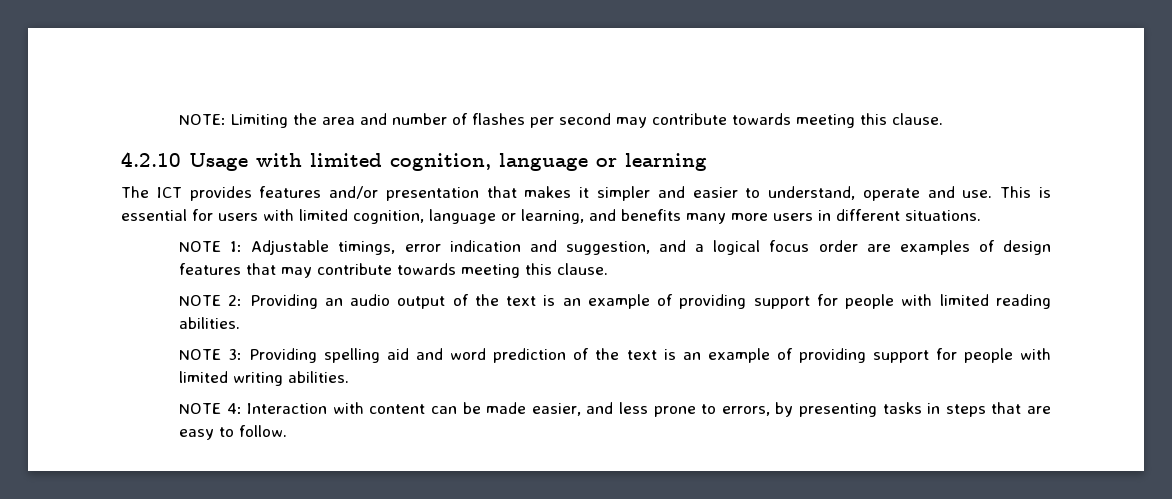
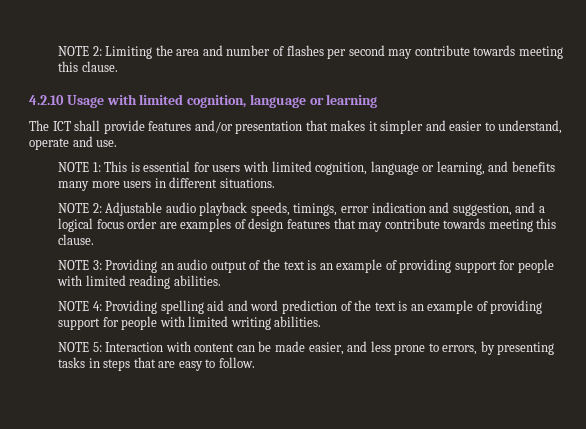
- NOTE: Limiting the area and number of flashes per second may contribute towards meeting this clause.
+ NOTE 2: Limiting the area and number of flashes per second may contribute towards meeting this clause.
- The ICT provides features and/or presentation that makes it simpler and easier to understand, operate and use. This is essential for users with limited cognition, language or learning, and benefits many more users in different situations.
+ The ICT shall provide features and/or presentation that makes it simpler and easier to understand, operate and use.
+ NOTE 1: This is essential for users with limited cognition, language or learning, and benefits many more users in different situations.
- NOTE 1: Adjustable timings, error indication and suggestion, and a logical focus order are examples of design features that may contribute towards meeting this clause.
+ NOTE 2: Adjustable audio playback speeds, timings, error indication and suggestion, and a logical focus order are examples of design features that may contribute towards meeting this clause.
- NOTE 2: Providing an audio output of the text is an example of providing support for people with limited reading abilities.
+ NOTE 3: Providing an audio output of the text is an example of providing support for people with limited reading abilities.
- NOTE 3: Providing spelling aid and word prediction of the text is an example of providing support for people with limited writing abilities.
+ NOTE 4: Providing spelling aid and word prediction of the text is an example of providing support for people with limited writing abilities.
- NOTE 4: Interaction with content can be made easier, and less prone to errors, by presenting tasks in steps that are easy to follow.
+ NOTE 5: Interaction with content can be made easier, and less prone to errors, by presenting tasks in steps that are easy to follow.

